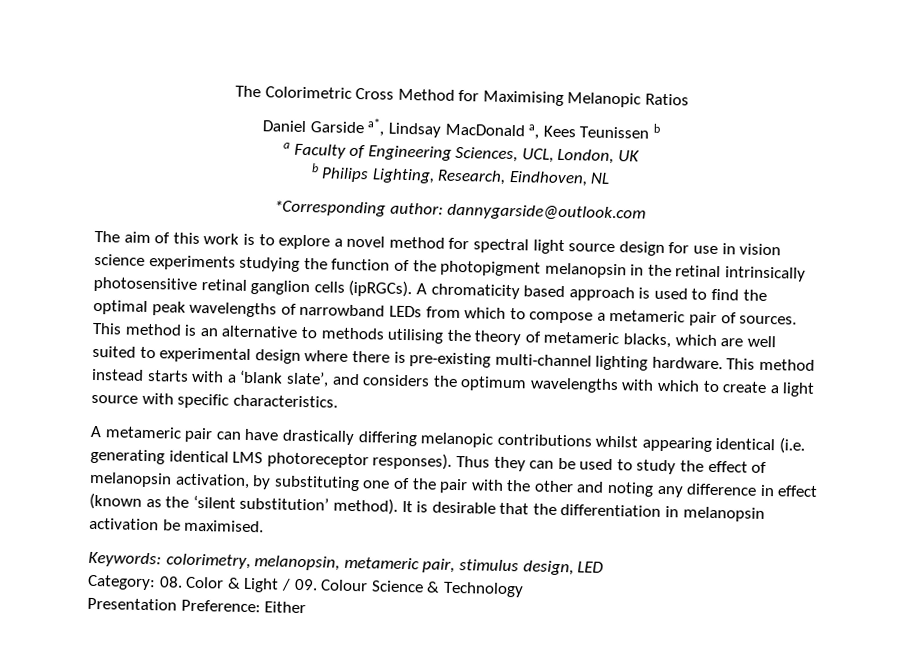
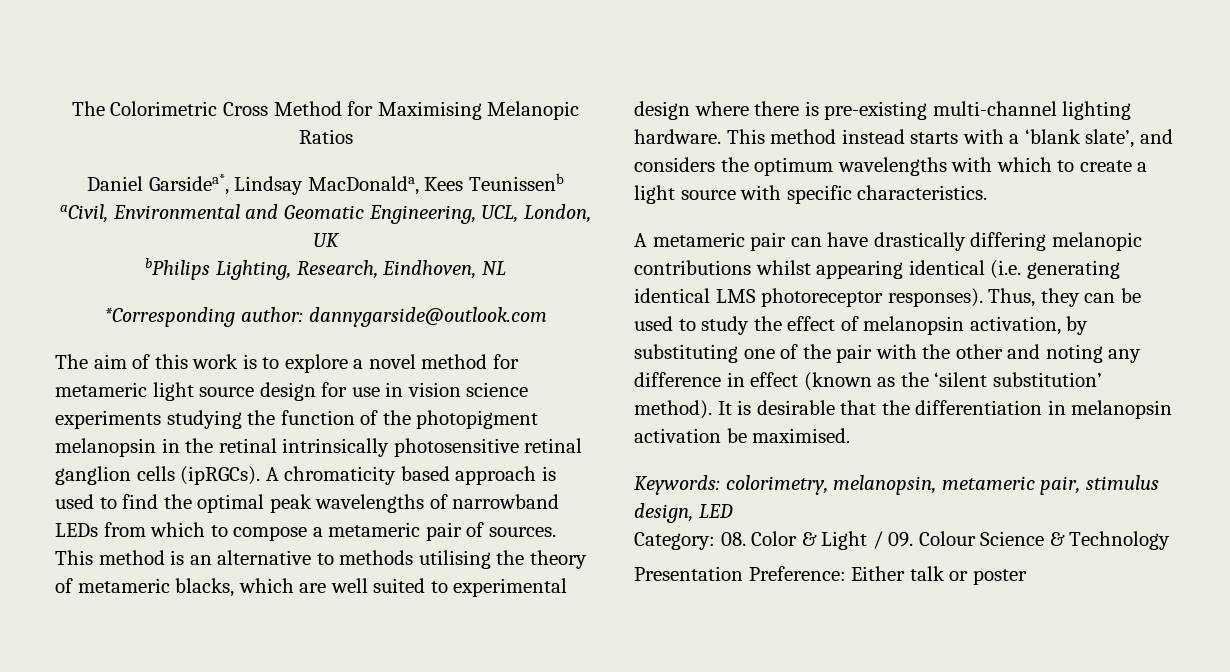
- Daniel Garside a*, Lindsay MacDonald a, Kees Teunissen b
- a Faculty of Engineering Sciences, UCL, London, UK
+ Daniel Garsidea*, Lindsay MacDonalda, Kees Teunissenb
+ aCivil, Environmental and Geomatic Engineering, UCL, London, UK
- b Philips Lighting, Research, Eindhoven, NL
+ bPhilips Lighting, Research, Eindhoven, NL
- The aim of this work is to explore a novel method for spectral light source design for use in vision science experiments studying the function of the photopigment melanopsin in the retinal intrinsically photosensitive retinal ganglion cells (ipRGCs).
+ The aim of this work is to explore a novel method for metameric light source design for use in vision science experiments studying the function of the photopigment melanopsin in the retinal intrinsically photosensitive retinal ganglion cells (ipRGCs).
- Thus they can be used to study the effect of melanopsin activation, by substituting one of the pair with the other and noting any difference in effect (known as the ‘silent substitution’ method).
+ Thus, they can be used to study the effect of melanopsin activation, by substituting one of the pair with the other and noting any difference in effect (known as the ‘silent substitution’ method).
- Presentation Preference: Either
+ Presentation Preference: Either talk or poster

